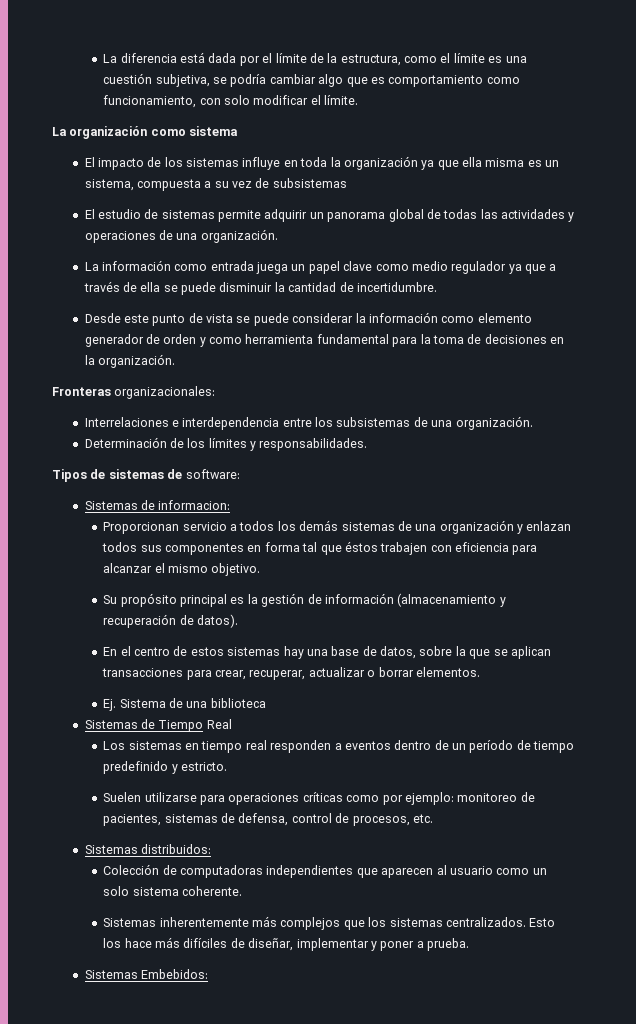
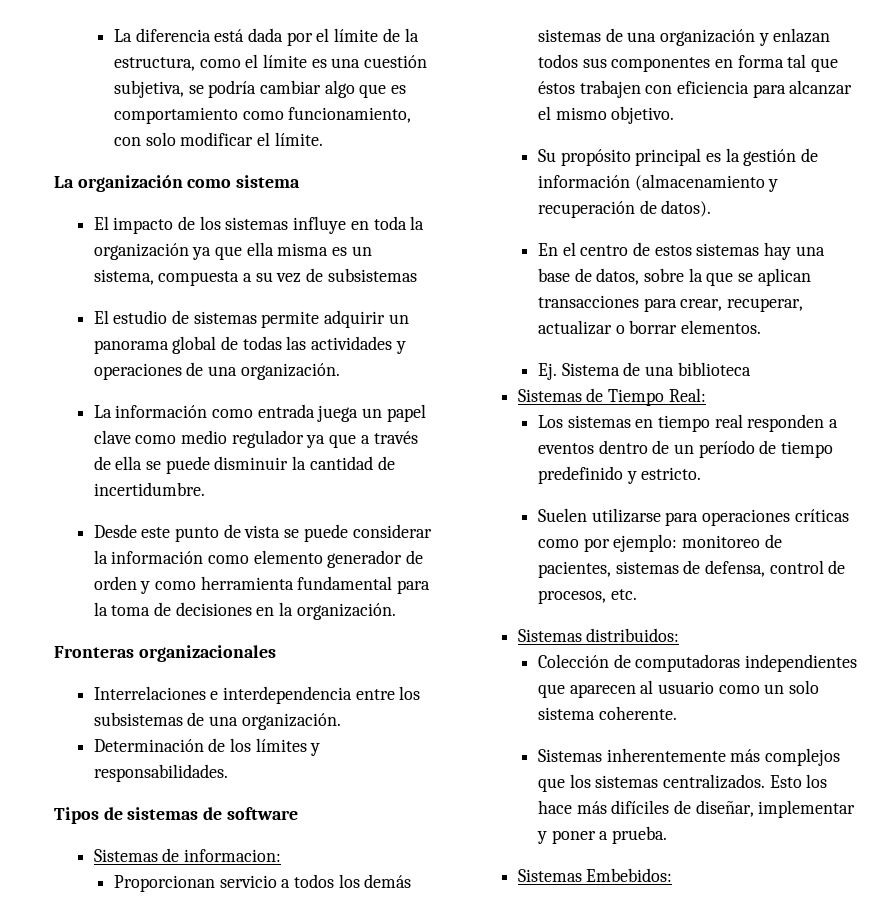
- Fronteras organizacionales:
+ Fronteras organizacionales
- Tipos de sistemas de software:
+ Tipos de sistemas de software
- Sistemas de Tiempo Real
+ Sistemas de Tiempo Real:

